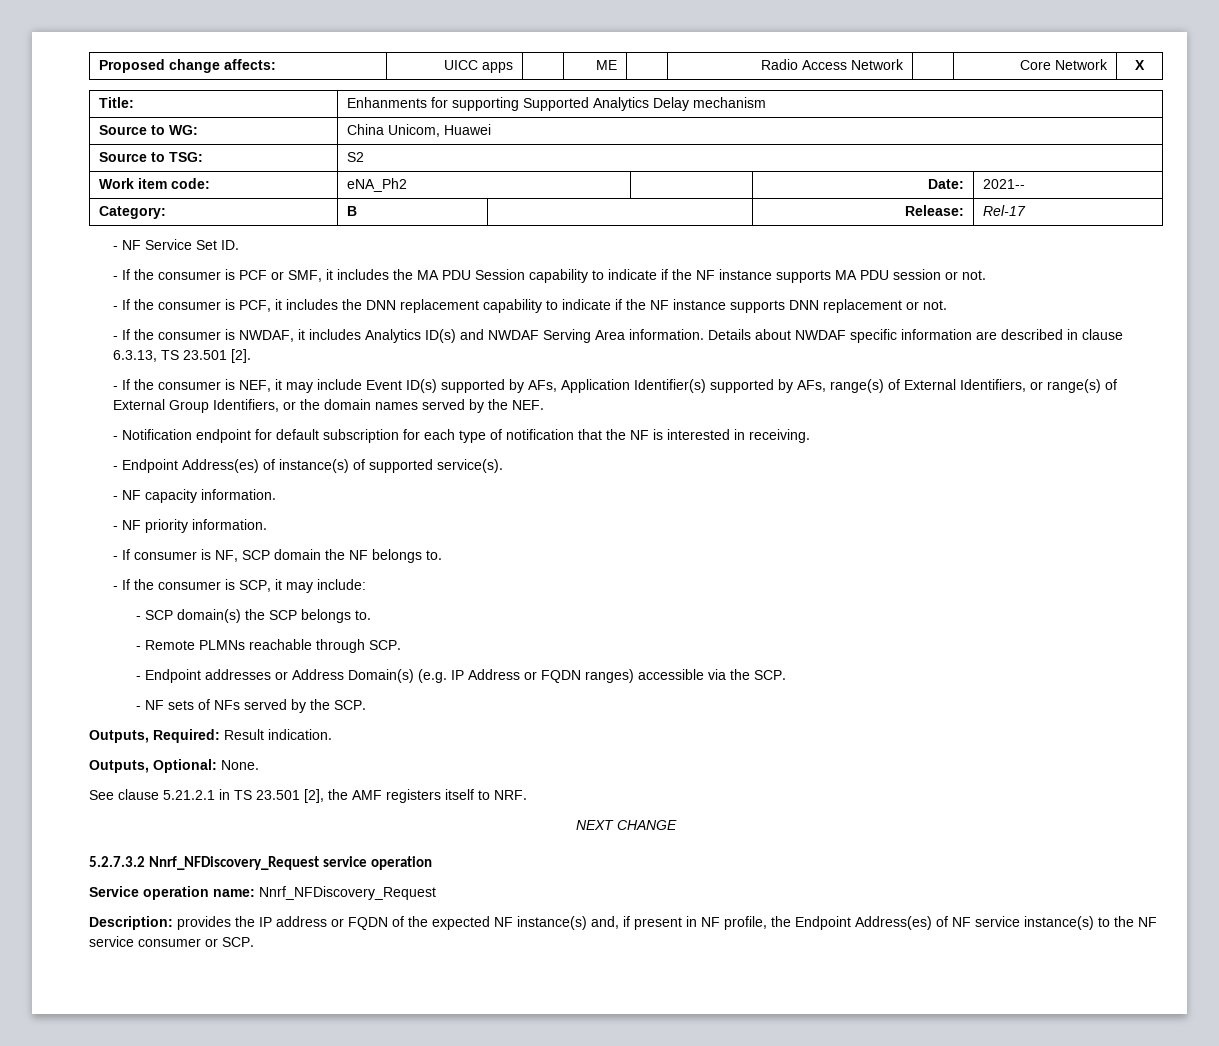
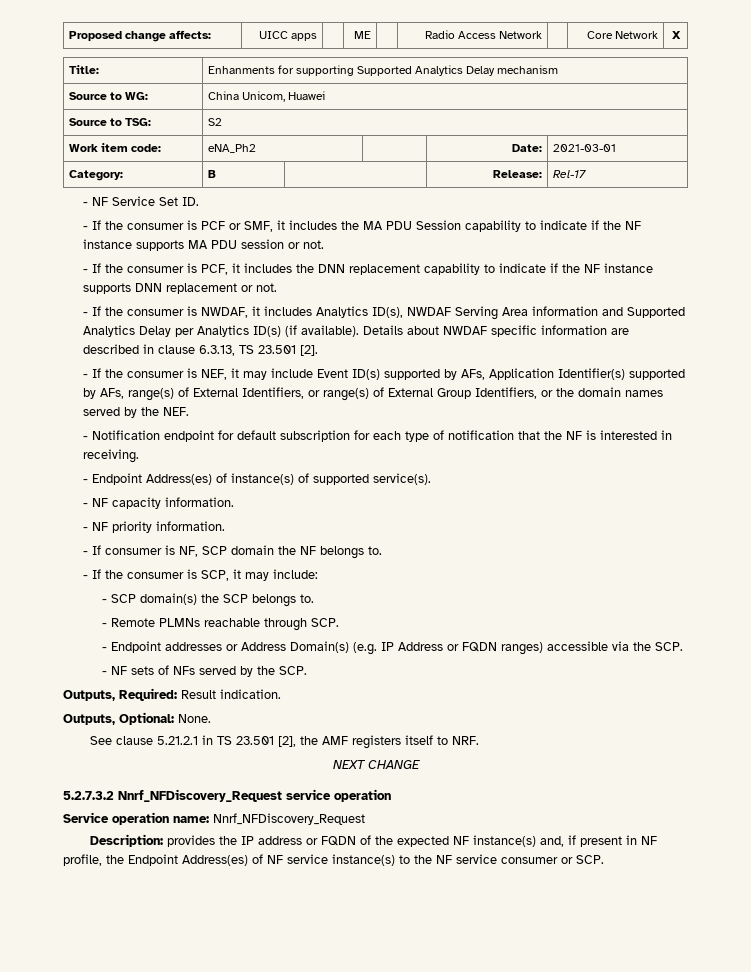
- Work item code: | eNA_Ph2 | | Date: | 2021--
+ Work item code: | eNA_Ph2 | | Date: | 2021-03-01
- - If the consumer is NWDAF, it includes Analytics ID(s) and NWDAF Serving Area information.
+ - If the consumer is NWDAF, it includes Analytics ID(s), NWDAF Serving Area information and Supported Analytics Delay per Analytics ID(s) (if available).

